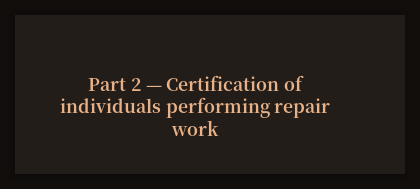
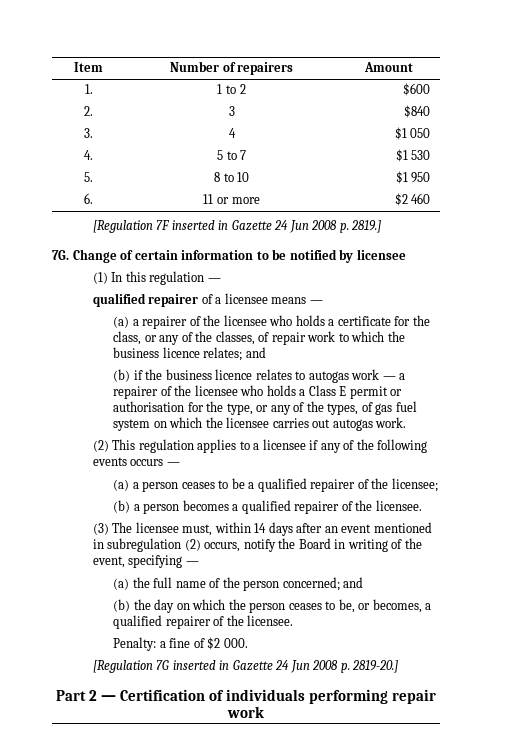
+ Item | Number of repairers | Amount
+ 1. | 1 to 2 | $600
+ 2. | 3 | $840
+ 3. | 4 | $1 050
+ 4. | 5 to 7 | $1 530
+ 5. | 8 to 10 | $1 950
+ 6. | 11 or more | $2 460
+ [Regulation 7F inserted in Gazette 24 Jun 2008 p. 2819.]
+ 7G. Change of certain information to be notified by licensee
+ (1) In this regulation —
+ qualified repairer of a licensee means —
+ (a) a repairer of the licensee who holds a certificate for the class, or any of the classes, of repair work to which the business licence relates; and
+ (b) if the business licence relates to autogas work — a repairer of the licensee who holds a Class E permit or authorisation for the type, or any of the types, of gas fuel system on which the licensee carries out autogas work.
+ (2) This regulation applies to a licensee if any of the following events occurs —
+ (a) a person ceases to be a qualified repairer of the licensee;
+ (b) a person becomes a qualified repairer of the licensee.
+ (3) The licensee must, within 14 days after an event mentioned in subregulation (2) occurs, notify the Board in writing of the event, specifying —
+ (a) the full name of the person concerned; and
+ (b) the day on which the person ceases to be, or becomes, a qualified repairer of the licensee.
+ Penalty: a fine of $2 000.
+ [Regulation 7G inserted in Gazette 24 Jun 2008 p. 2819-20.]

